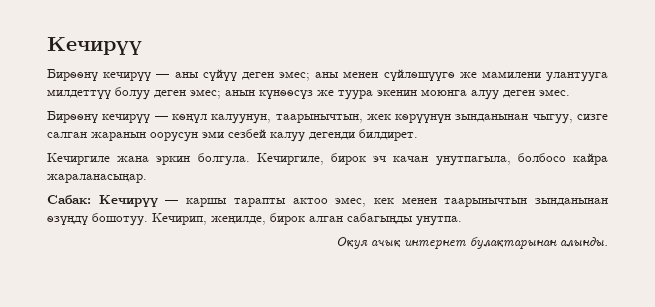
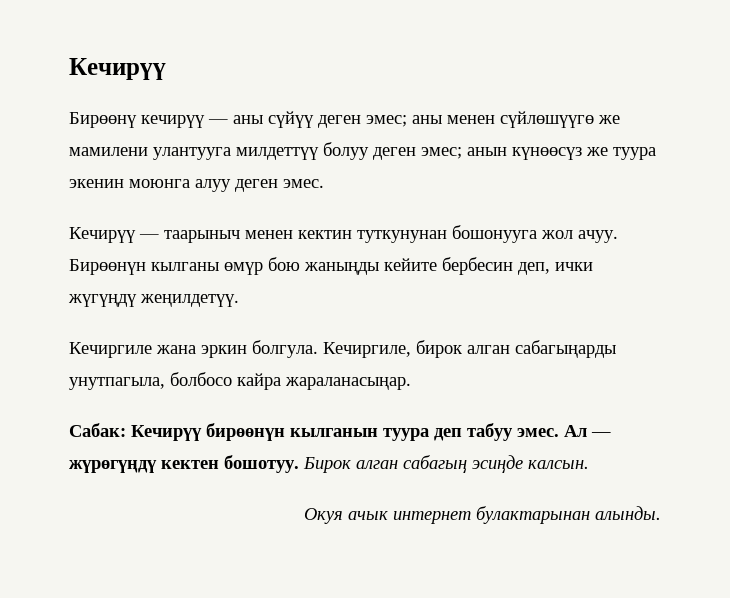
- Бирөөнү кечирүү — көңүл калуунун, таарынычтын, жек көрүүнүн зынданынан чыгуу, сизге салган жаранын оорусун эми сезбей калуу дегенди билдирет.
+ Кечирүү — таарыныч менен кектин туткунунан бошонууга жол ачуу. Бирөөнүн кылганы өмүр бою жаныңды кейите бербесин деп, ички жүгүңдү жеңилдетүү.
- Кечиргиле, бирок эч качан унутпагыла, болбосо кайра жараланасыңар.
+ Кечиргиле, бирок алган сабагыңарды унутпагыла, болбосо кайра жараланасыңар.
- Сабак: Кечирүү — каршы тарапты актоо эмес, кек менен таарынычтын зынданынан өзүңдү бошотуу. Кечирип, жеңилде, бирок алган сабагыңды унутпа.
+ Сабак: Кечирүү бирөөнүн кылганын туура деп табуу эмес. Ал — жүрөгүңдү кектен бошотуу. Бирок алган сабагың эсиңде калсын.

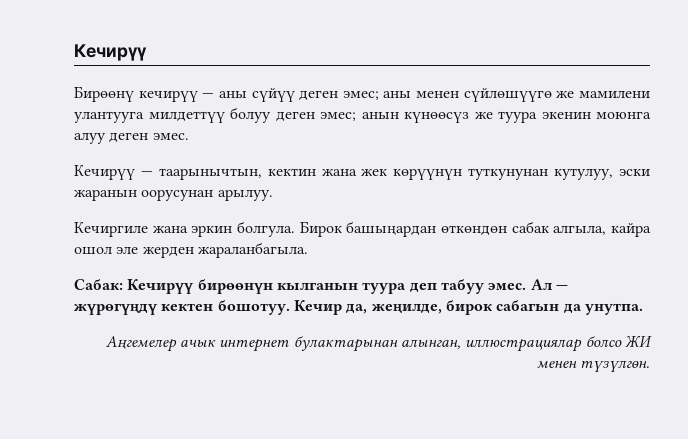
- Кечирүү — таарыныч менен кектин туткунунан бошонууга жол ачуу. Бирөөнүн кылганы өмүр бою жаныңды кейите бербесин деп, ички жүгүңдү жеңилдетүү.
- Кечиргиле жана эркин болгула. Кечиргиле, бирок алган сабагыңарды унутпагыла, болбосо кайра жараланасыңар.
+ Кечирүү — таарынычтын, кектин жана жек көрүүнүн туткунунан кутулуу, эски жаранын оорусунан арылуу.
+ Кечиргиле жана эркин болгула. Бирок башыңардан өткөндөн сабак алгыла, кайра ошол эле жерден жараланбагыла.
- Бирок алган сабагың эсиңде калсын.
- Окуя ачык интернет булактарынан алынды.
+ Кечир да, жеңилде, бирок сабагын да унутпа.
+ Аңгемелер ачык интернет булактарынан алынган, иллюстрациялар болсо ЖИ менен түзүлгөн.

